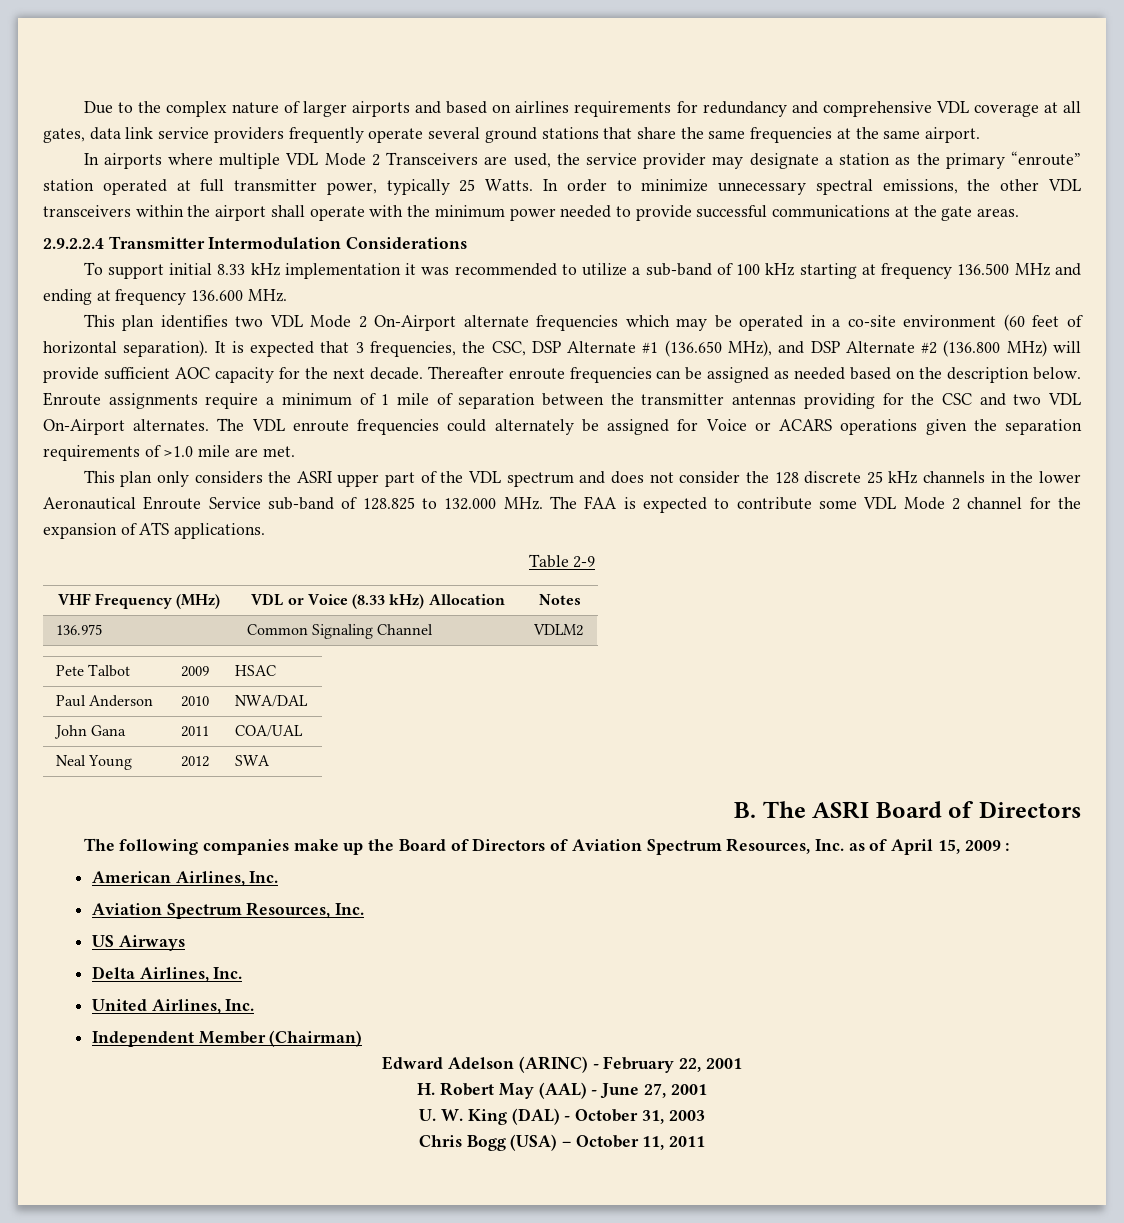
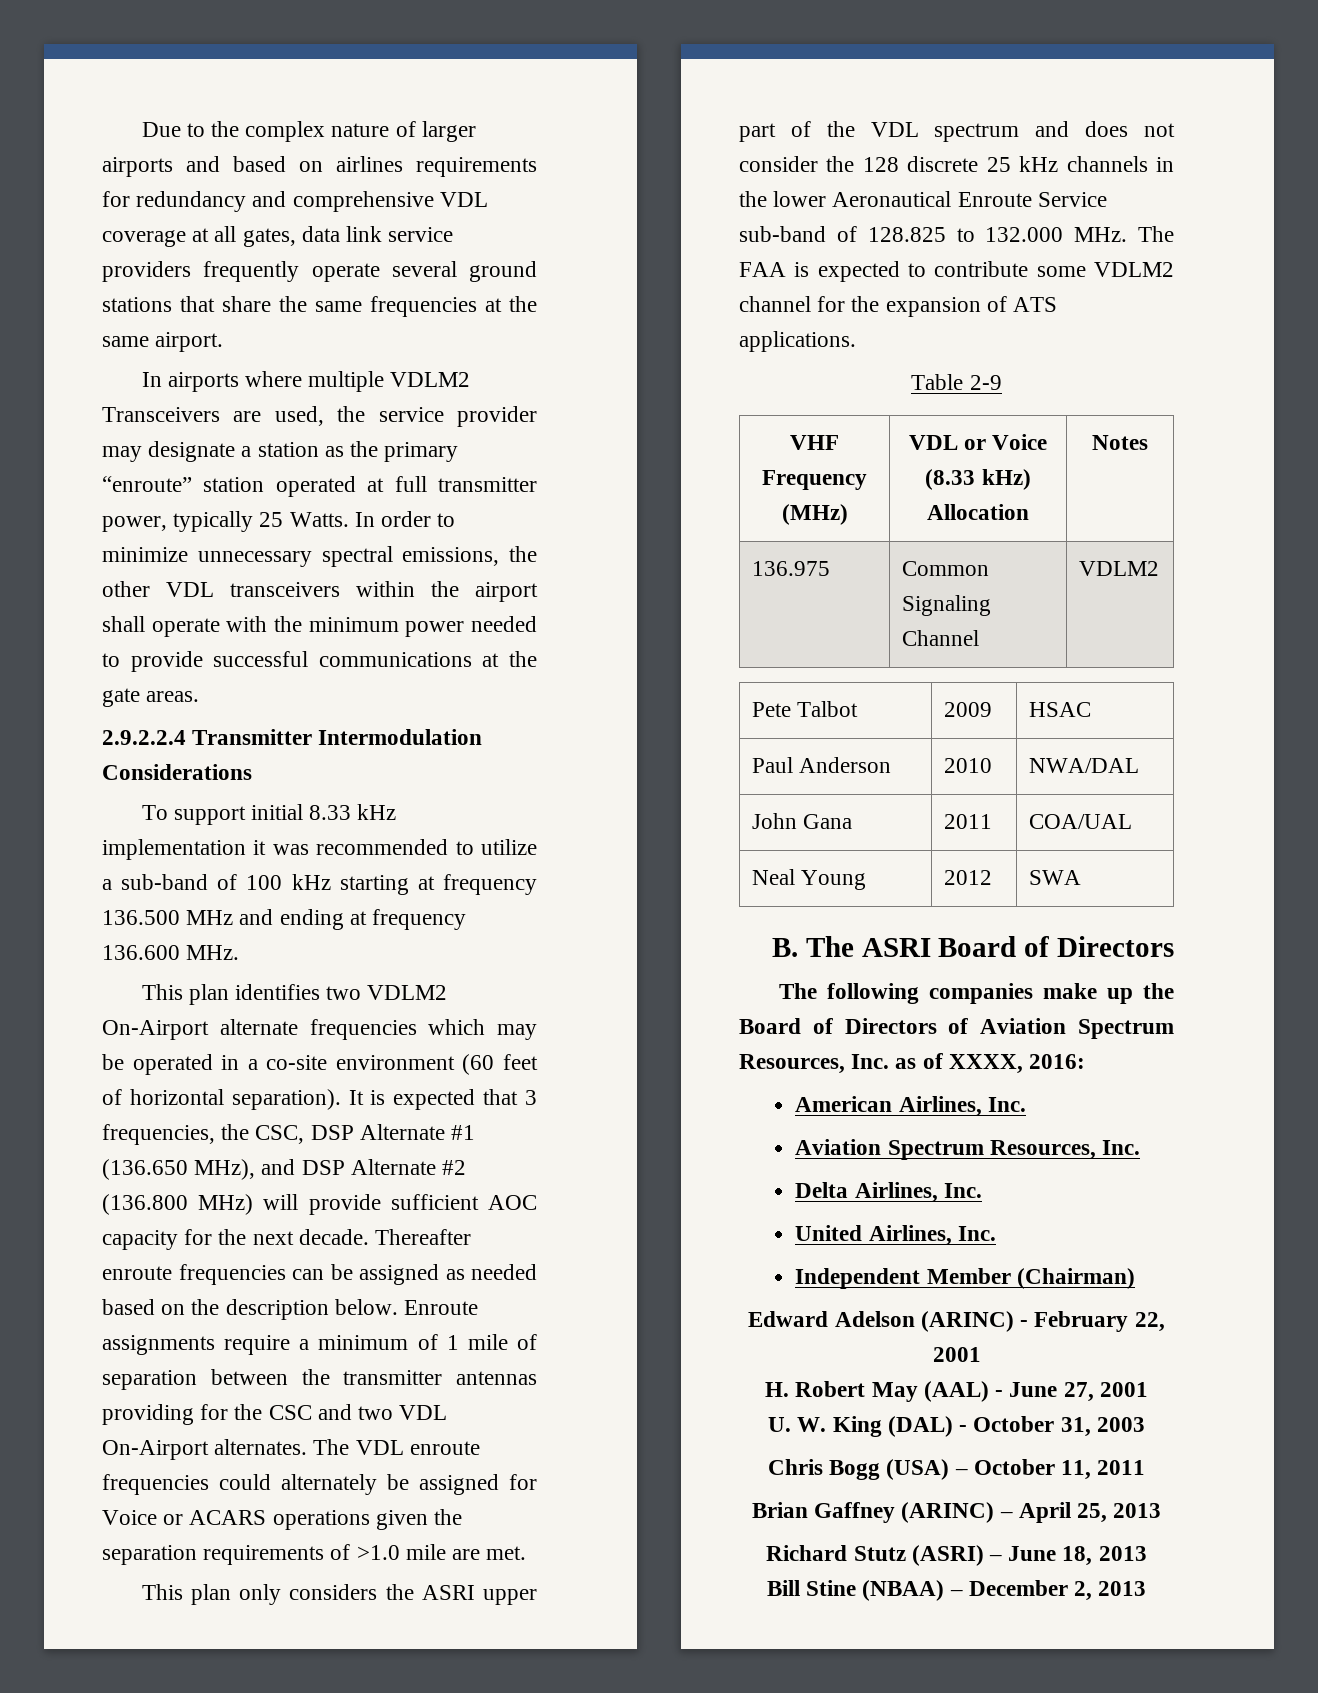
- In airports where multiple VDL Mode 2 Transceivers are used, the service provider may designate a station as the primary “enroute” station operated at full transmitter power, typically 25 Watts.
+ In airports where multiple VDLM2 Transceivers are used, the service provider may designate a station as the primary “enroute” station operated at full transmitter power, typically 25 Watts.
- This plan identifies two VDL Mode 2 On-Airport alternate frequencies which may be operated in a co-site environment (60 feet of horizontal separation).
+ This plan identifies two VDLM2 On-Airport alternate frequencies which may be operated in a co-site environment (60 feet of horizontal separation).
- This plan only considers the ASRI upper part of the VDL spectrum and does not consider the 128 discrete 25 kHz channels in the lower Aeronautical Enroute Service sub-band of 128.825 to 132.000 MHz. The FAA is expected to contribute some VDL Mode 2 channel for the expansion of ATS applications.
+ This plan only considers the ASRI upper part of the VDL spectrum and does not consider the 128 discrete 25 kHz channels in the lower Aeronautical Enroute Service sub-band of 128.825 to 132.000 MHz. The FAA is expected to contribute some VDLM2 channel for the expansion of ATS applications.
- The following companies make up the Board of Directors of Aviation Spectrum Resources, Inc. as of April 15, 2009 :
+ The following companies make up the Board of Directors of Aviation Spectrum Resources, Inc. as of XXXX, 2016:
- US Airways
+ Brian Gaffney (ARINC) – April 25, 2013
+ Richard Stutz (ASRI) – June 18, 2013
+ Bill Stine (NBAA) – December 2, 2013

